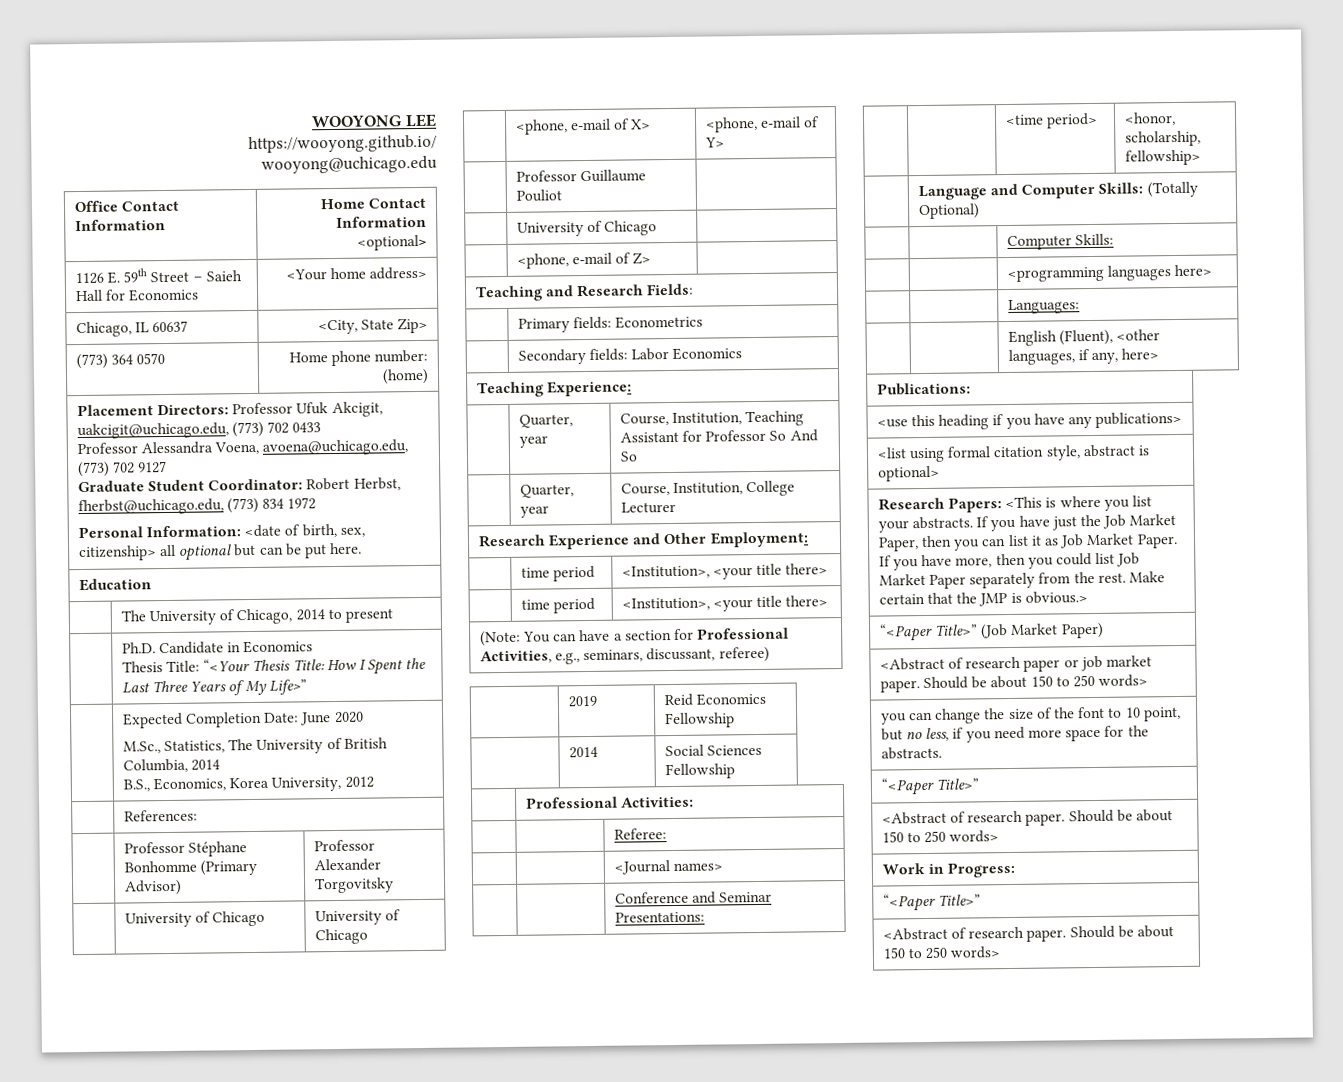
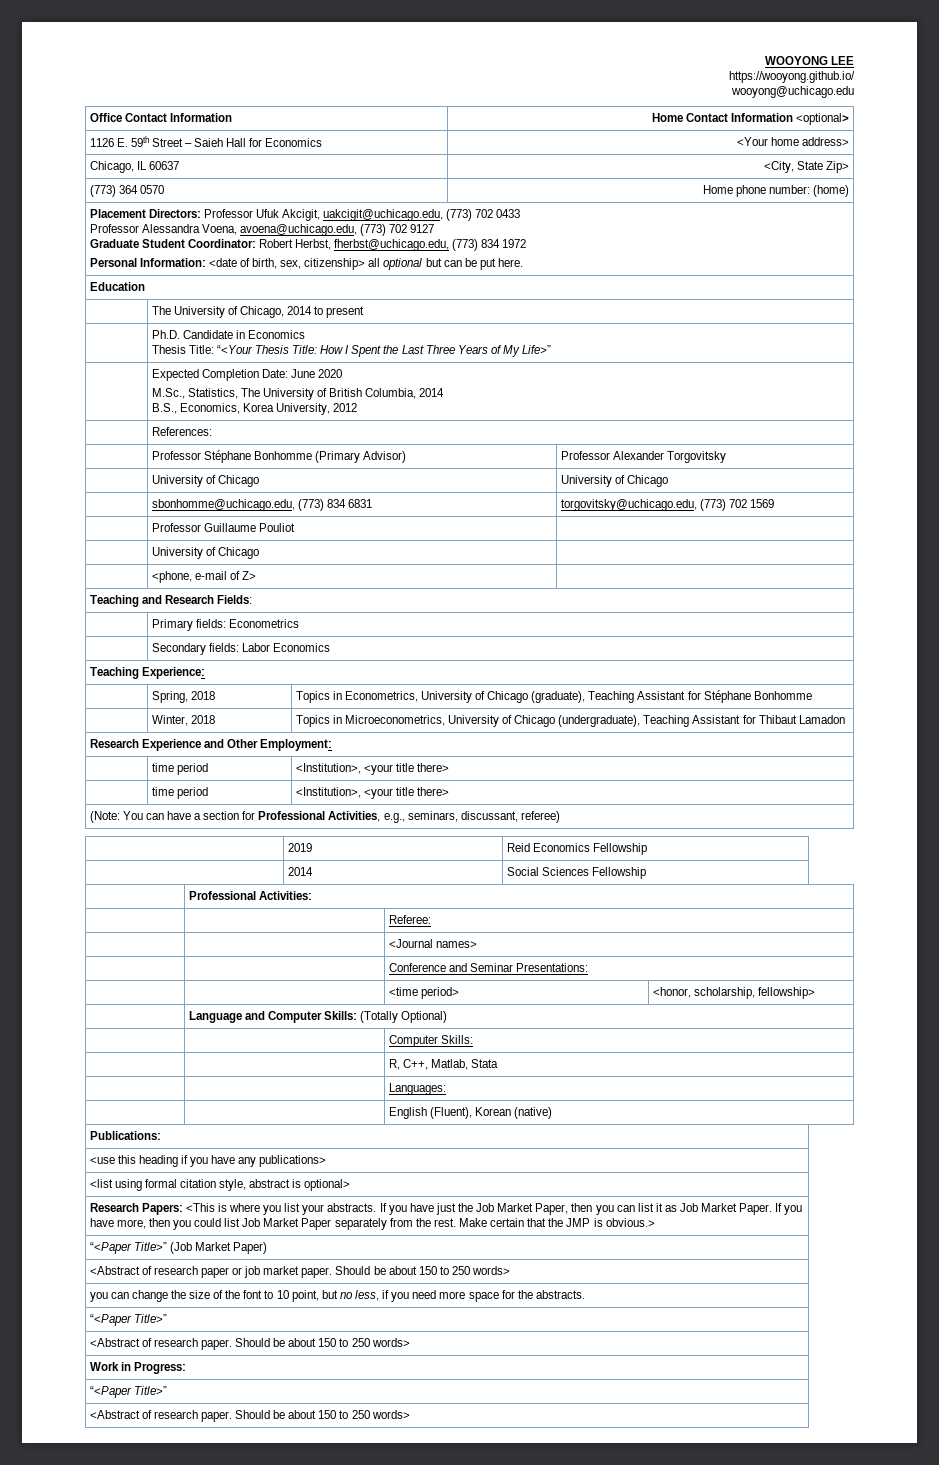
- | <phone, e-mail of X> | <phone, e-mail of Y>
+ | sbonhomme@uchicago.edu, (773) 834 6831 | torgovitsky@uchicago.edu, (773) 702 1569
- | Quarter, year | Course, Institution, Teaching Assistant for Professor So And So
- | Quarter, year | Course, Institution, College Lecturer
+ | Spring, 2018 | Topics in Econometrics, University of Chicago (graduate), Teaching Assistant for Stéphane Bonhomme
+ | Winter, 2018 | Topics in Microeconometrics, University of Chicago (undergraduate), Teaching Assistant for Thibaut Lamadon
- | | <programming languages here>
+ | | R, C++, Matlab, Stata
- | | English (Fluent), <other languages, if any, here>
+ | | English (Fluent), Korean (native)

